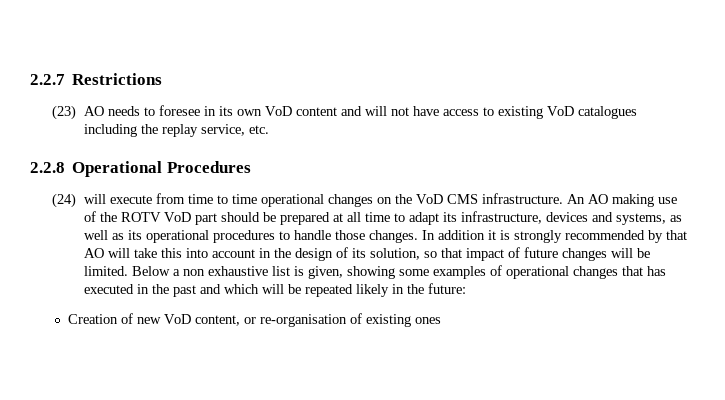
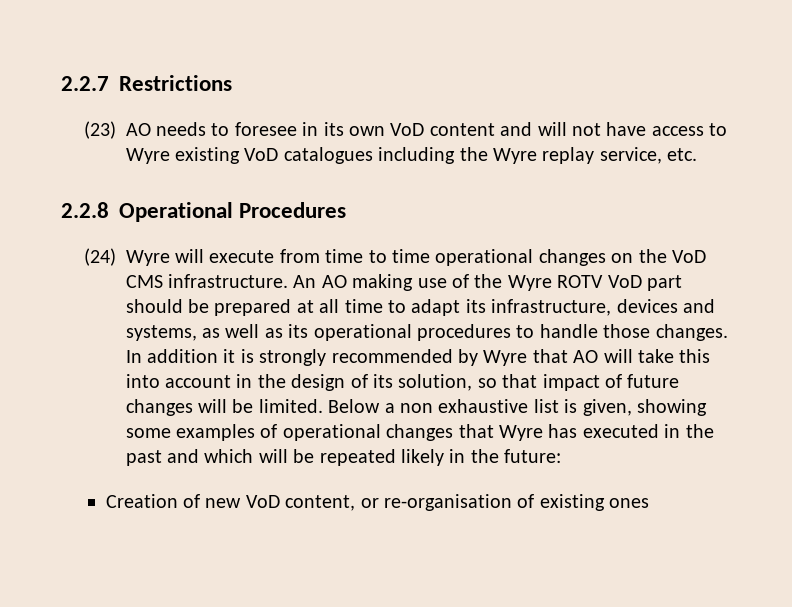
- (23) AO needs to foresee in its own VoD content and will not have access to existing VoD catalogues including the replay service, etc.
+ (23) AO needs to foresee in its own VoD content and will not have access to Wyre existing VoD catalogues including the Wyre replay service, etc.
- (24) will execute from time to time operational changes on the VoD CMS infrastructure.
+ (24) Wyre will execute from time to time operational changes on the VoD CMS infrastructure.
- An AO making use of the ROTV VoD part should be prepared at all time to adapt its infrastructure, devices and systems, as well as its operational procedures to handle those changes.
+ An AO making use of the Wyre ROTV VoD part should be prepared at all time to adapt its infrastructure, devices and systems, as well as its operational procedures to handle those changes.
- In addition it is strongly recommended by that AO will take this into account in the design of its solution, so that impact of future changes will be limited.
+ In addition it is strongly recommended by Wyre that AO will take this into account in the design of its solution, so that impact of future changes will be limited.
- Below a non exhaustive list is given, showing some examples of operational changes that has executed in the past and which will be repeated likely in the future:
+ Below a non exhaustive list is given, showing some examples of operational changes that Wyre has executed in the past and which will be repeated likely in the future:

